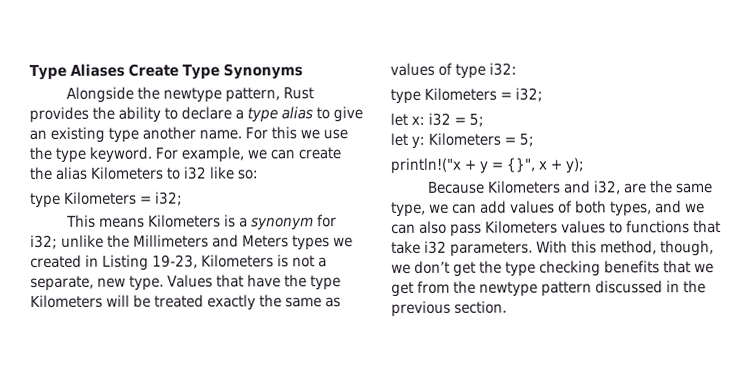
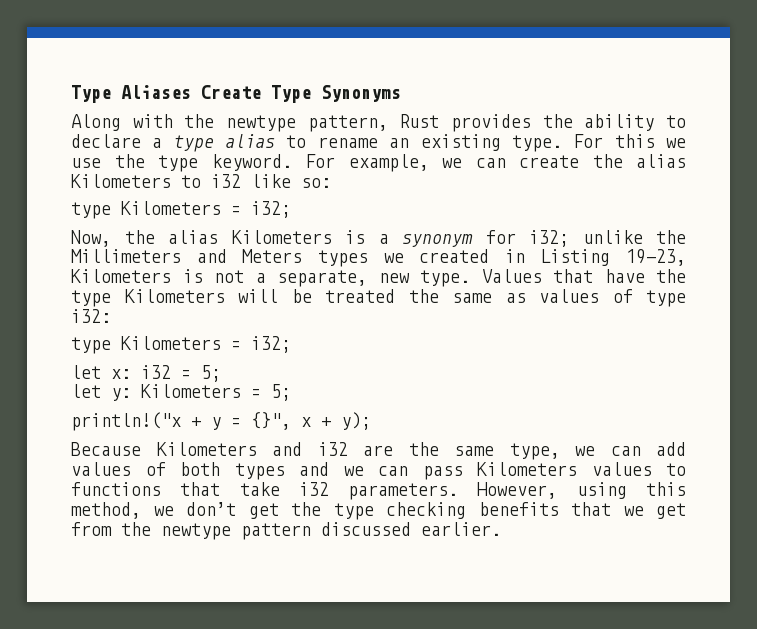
- Alongside the newtype pattern, Rust provides the ability to declare a type alias to give an existing type another name.
+ Along with the newtype pattern, Rust provides the ability to declare a type alias to rename an existing type.
- This means Kilometers is a synonym for i32; unlike the Millimeters and Meters types we created in Listing 19-23, Kilometers is not a separate, new type.
+ Now, the alias Kilometers is a synonym for i32; unlike the Millimeters and Meters types we created in Listing 19-23, Kilometers is not a separate, new type.
- Values that have the type Kilometers will be treated exactly the same as values of type i32:
+ Values that have the type Kilometers will be treated the same as values of type i32:
- Because Kilometers and i32, are the same type, we can add values of both types, and we can also pass Kilometers values to functions that take i32 parameters.
+ Because Kilometers and i32 are the same type, we can add values of both types and we can pass Kilometers values to functions that take i32 parameters.
- With this method, though, we don’t get the type checking benefits that we get from the newtype pattern discussed in the previous section.
+ However, using this method, we don’t get the type checking benefits that we get from the newtype pattern discussed earlier.

